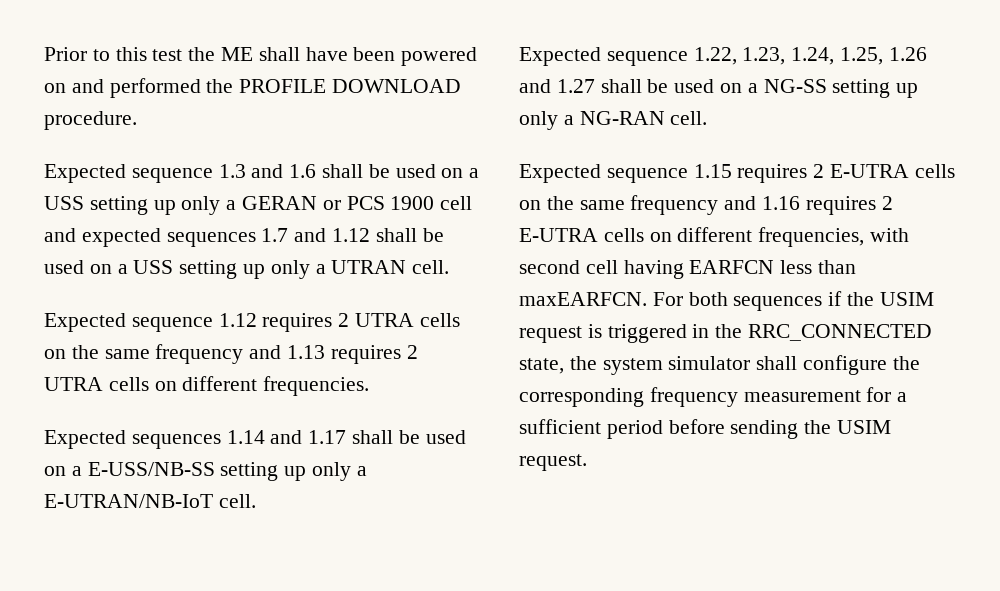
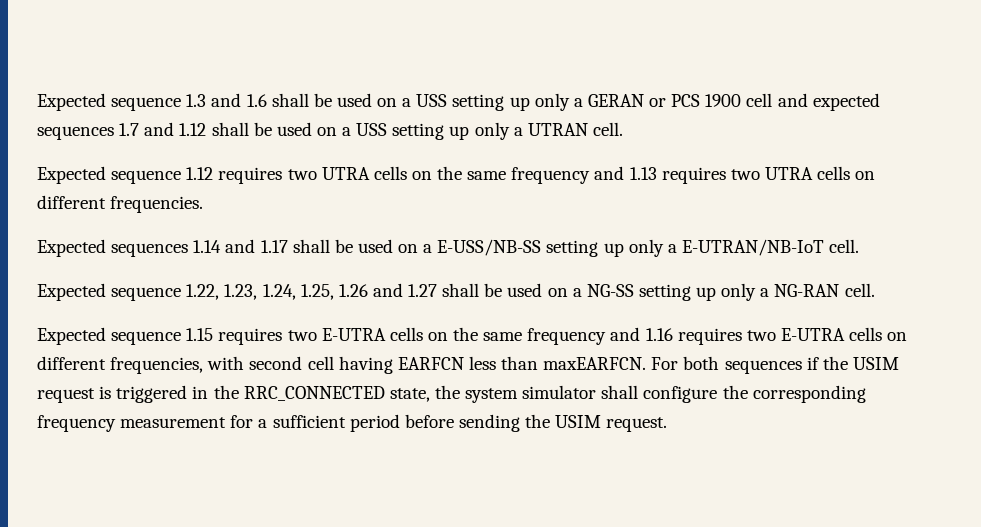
- Prior to this test the ME shall have been powered on and performed the PROFILE DOWNLOAD procedure.
- Expected sequence 1.12 requires 2 UTRA cells on the same frequency and 1.13 requires 2 UTRA cells on different frequencies.
+ Expected sequence 1.12 requires two UTRA cells on the same frequency and 1.13 requires two UTRA cells on different frequencies.
- Expected sequence 1.15 requires 2 E-UTRA cells on the same frequency and 1.16 requires 2 E-UTRA cells on different frequencies, with second cell having EARFCN less than maxEARFCN.
+ Expected sequence 1.15 requires two E-UTRA cells on the same frequency and 1.16 requires two E-UTRA cells on different frequencies, with second cell having EARFCN less than maxEARFCN.

